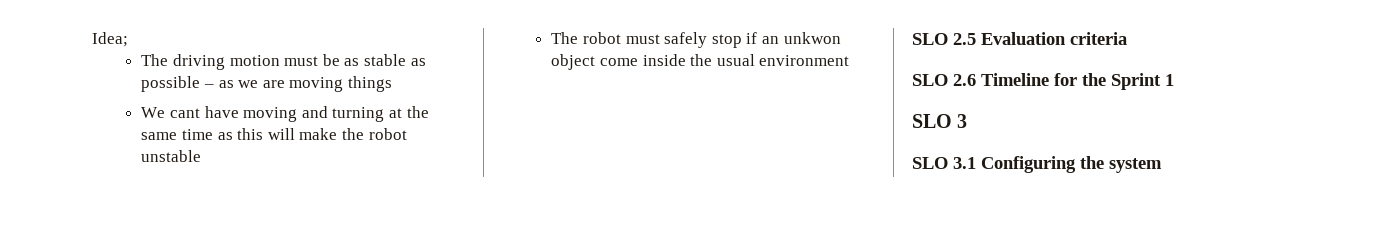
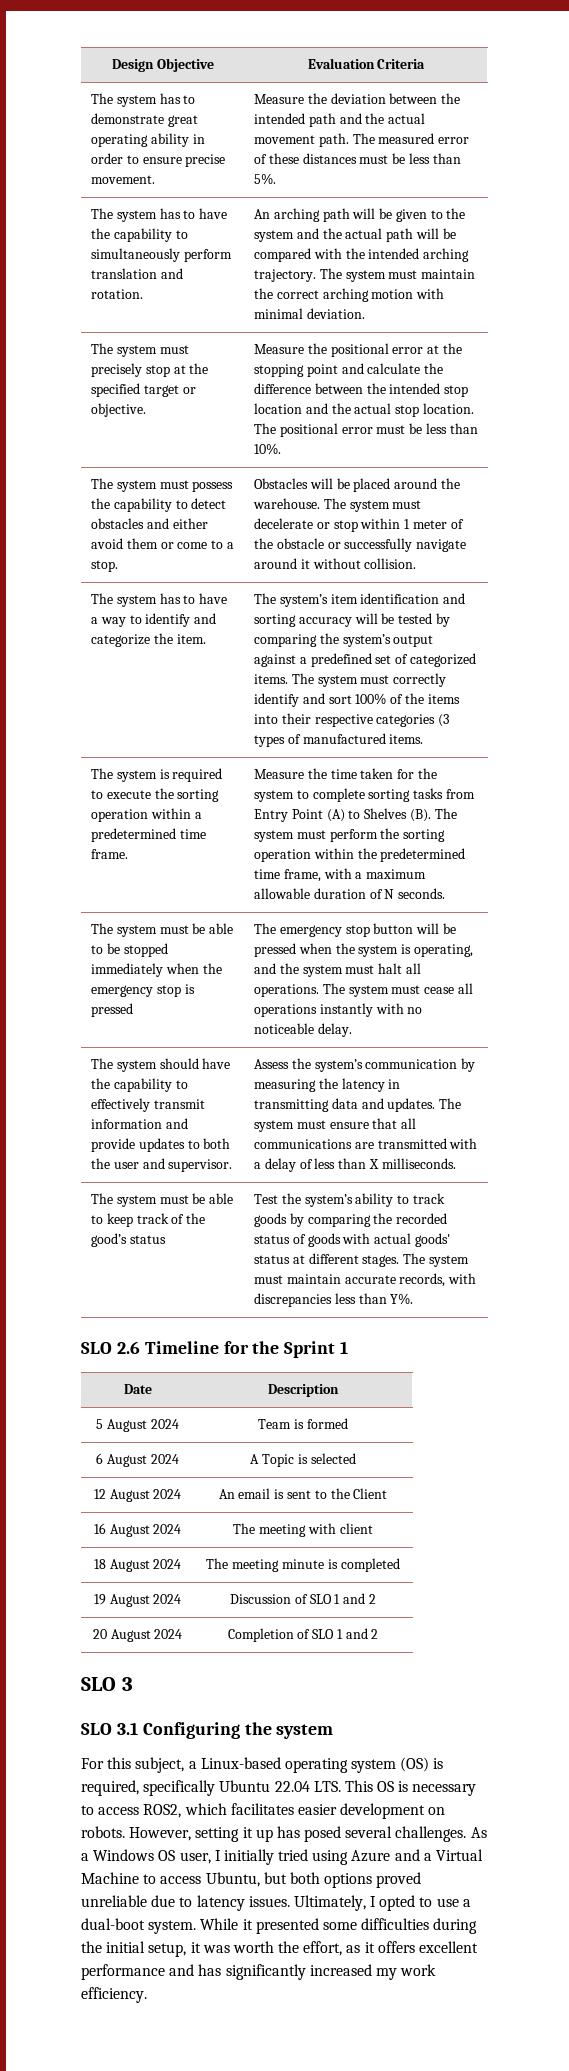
- Idea;
- The driving motion must be as stable as possible – as we are moving things
- We cant have moving and turning at the same time as this will make the robot unstable
- The robot must safely stop if an unkwon object come inside the usual environment
- SLO 2.5 Evaluation criteria
+ Design Objective | Evaluation Criteria
+ The system has to demonstrate great operating ability in order to ensure precise movement. | Measure the deviation between the intended path and the actual movement path. The measured error of these distances must be less than 5%.
+ The system has to have the capability to simultaneously perform translation and rotation. | An arching path will be given to the system and the actual path will be compared with the intended arching trajectory. The system must maintain the correct arching motion with minimal deviation.
+ The system must precisely stop at the specified target or objective. | Measure the positional error at the stopping point and calculate the difference between the intended stop location and the actual stop location. The positional error must be less than 10%.
+ The system must possess the capability to detect obstacles and either avoid them or come to a stop. | Obstacles will be placed around the warehouse. The system must decelerate or stop within 1 meter of the obstacle or successfully navigate around it without collision.
+ The system has to have a way to identify and categorize the item. | The system’s item identification and sorting accuracy will be tested by comparing the system’s output against a predefined set of categorized items. The system must correctly identify and sort 100% of the items into their respective categories (3 types of manufactured items.
+ The system is required to execute the sorting operation within a predetermined time frame. | Measure the time taken for the system to complete sorting tasks from Entry Point (A) to Shelves (B). The system must perform the sorting operation within the predetermined time frame, with a maximum allowable duration of N seconds.
+ The system must be able to be stopped immediately when the emergency stop is pressed | The emergency stop button will be pressed when the system is operating, and the system must halt all operations. The system must cease all operations instantly with no noticeable delay.
+ The system should have the capability to effectively transmit information and provide updates to both the user and supervisor. | Assess the system’s communication by measuring the latency in transmitting data and updates. The system must ensure that all communications are transmitted with a delay of less than X milliseconds.
+ The system must be able to keep track of the good’s status | Test the system’s ability to track goods by comparing the recorded status of goods with actual goods' status at different stages. The system must maintain accurate records, with discrepancies less than Y%.
+ Date | Description
+ 5 August 2024 | Team is formed
+ 6 August 2024 | A Topic is selected
+ 12 August 2024 | An email is sent to the Client
+ 16 August 2024 | The meeting with client
+ 18 August 2024 | The meeting minute is completed
+ 19 August 2024 | Discussion of SLO 1 and 2
+ 20 August 2024 | Completion of SLO 1 and 2
+ For this subject, a Linux-based operating system (OS) is required, specifically Ubuntu 22.04 LTS. This OS is necessary to access ROS2, which facilitates easier development on robots. However, setting it up has posed several challenges. As a Windows OS user, I initially tried using Azure and a Virtual Machine to access Ubuntu, but both options proved unreliable due to latency issues. Ultimately, I opted to use a dual-boot system. While it presented some difficulties during the initial setup, it was worth the effort, as it offers excellent performance and has significantly increased my work efficiency.

